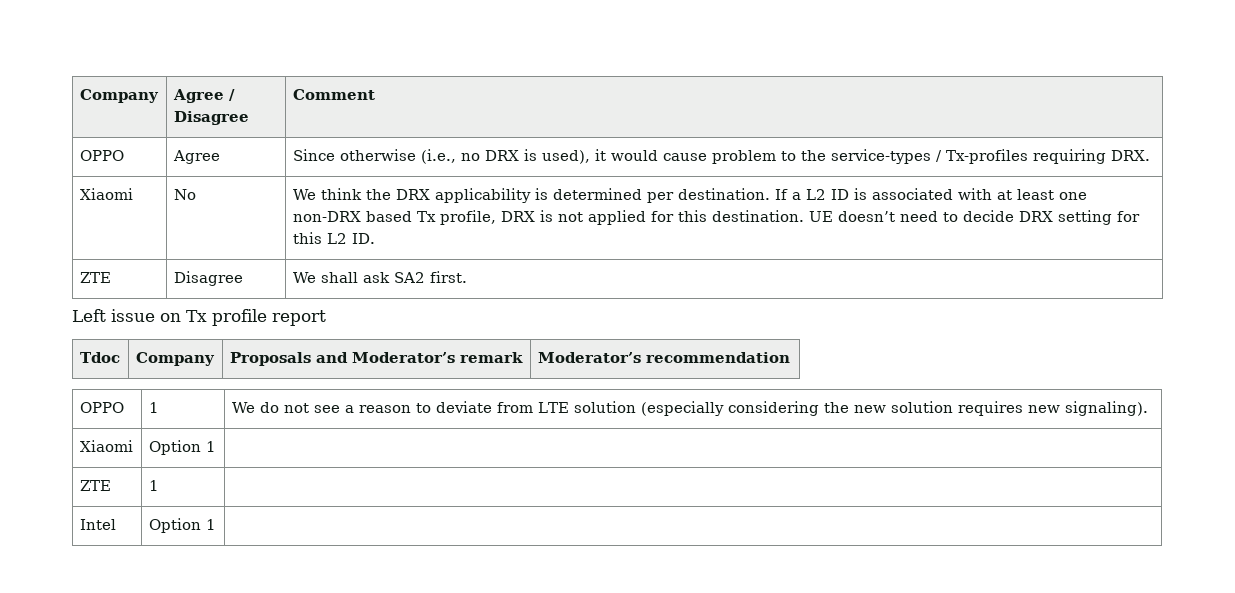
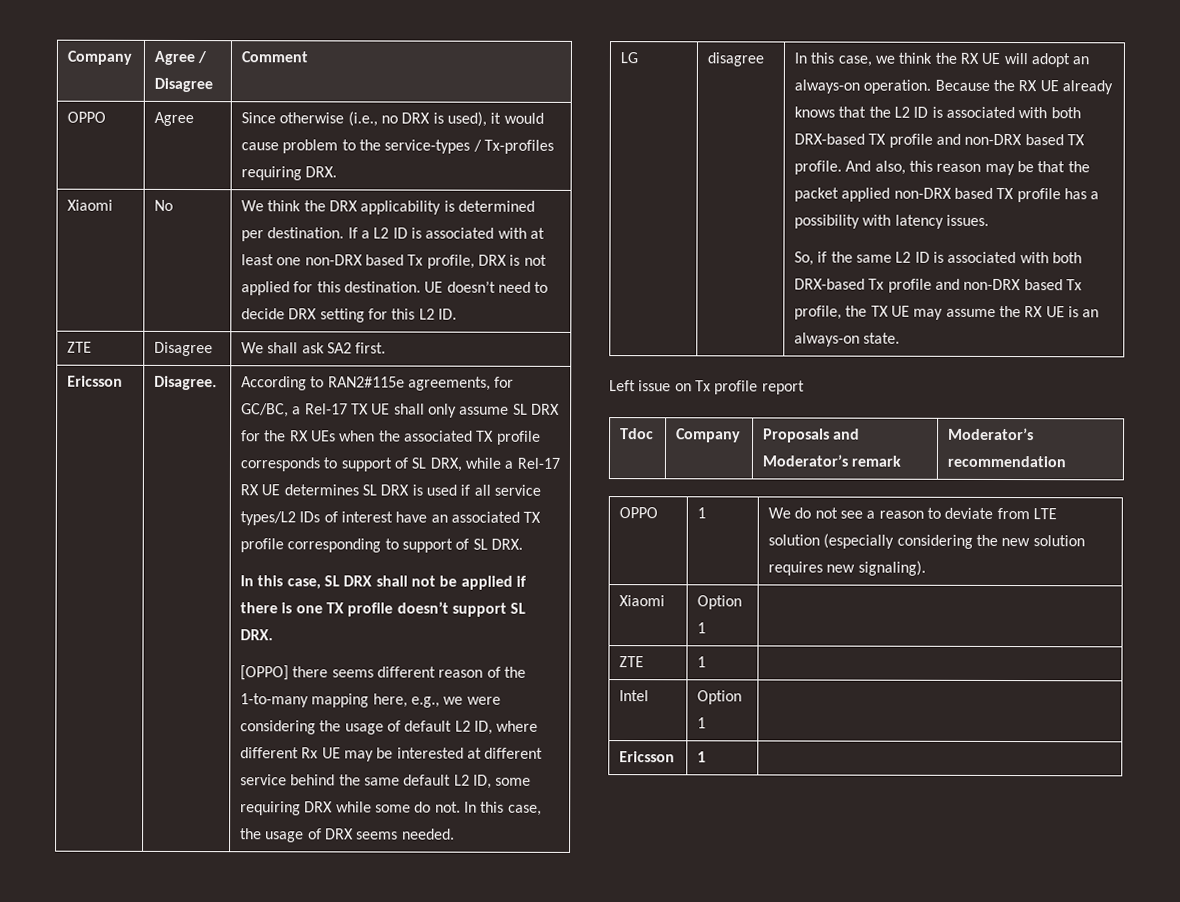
+ Ericsson | Disagree. | According to RAN2#115e agreements, for GC/BC, a Rel-17 TX UE shall only assume SL DRX for the RX UEs when the associated TX profile corresponds to support of SL DRX, while a Rel-17 RX UE determines SL DRX is used if all service types/L2 IDs of interest have an associated TX profile corresponding to support of SL DRX.
+ In this case, SL DRX shall not be applied if there is one TX profile doesn’t support SL DRX.
+ [OPPO] there seems different reason of the 1-to-many mapping here, e.g., we were considering the usage of default L2 ID, where different Rx UE may be interested at different service behind the same default L2 ID, some requiring DRX while some do not. In this case, the usage of DRX seems needed.
+ LG | disagree | In this case, we think the RX UE will adopt an always-on operation. Because the RX UE already knows that the L2 ID is associated with both DRX-based TX profile and non-DRX based TX profile. And also, this reason may be that the packet applied non-DRX based TX profile has a possibility with latency issues.
+ So, if the same L2 ID is associated with both DRX-based Tx profile and non-DRX based Tx profile, the TX UE may assume the RX UE is an always-on state.
+ Ericsson | 1 |

